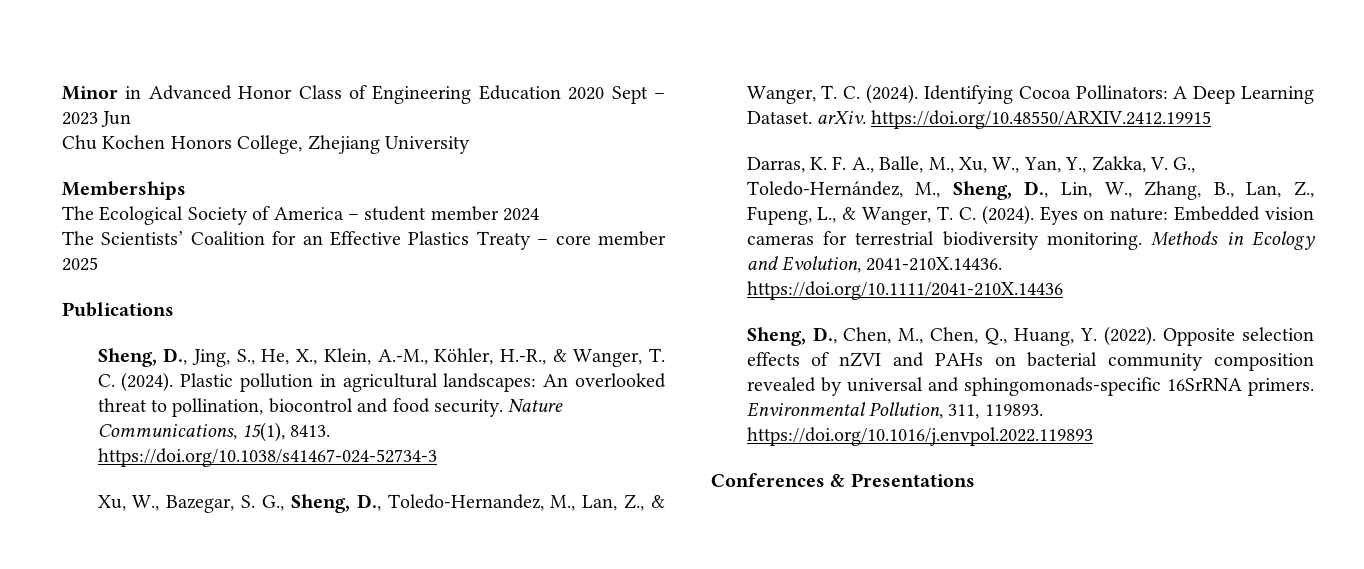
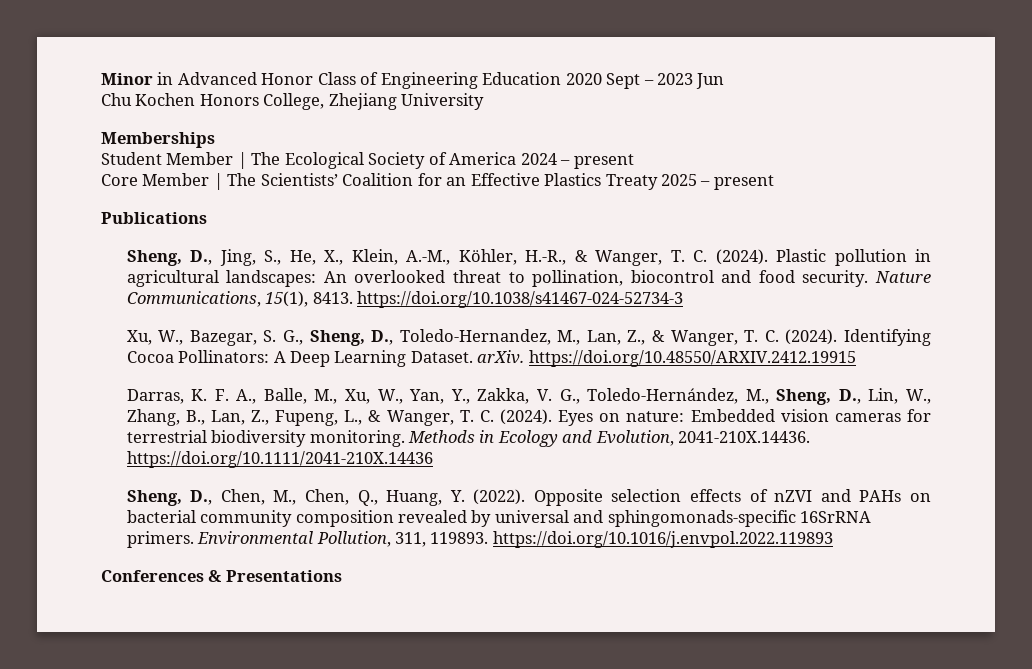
- The Ecological Society of America – student member 2024
- The Scientists’ Coalition for an Effective Plastics Treaty – core member 2025
+ Student Member | The Ecological Society of America 2024 – present
+ Core Member | The Scientists’ Coalition for an Effective Plastics Treaty 2025 – present

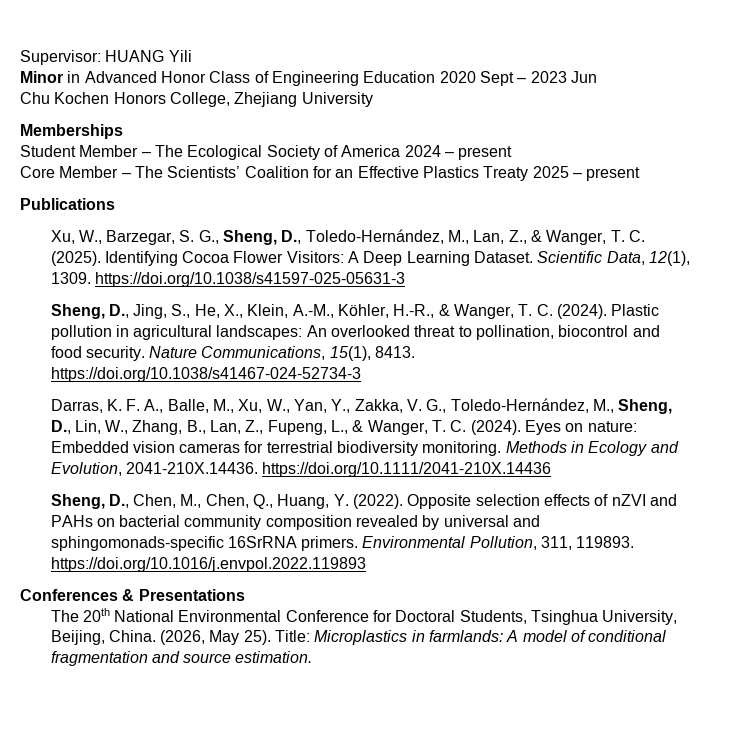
+ Supervisor: HUANG Yili
- Student Member | The Ecological Society of America 2024 – present
+ Student Member – The Ecological Society of America 2024 – present
- Core Member | The Scientists’ Coalition for an Effective Plastics Treaty 2025 – present
+ Core Member – The Scientists’ Coalition for an Effective Plastics Treaty 2025 – present
+ Xu, W., Barzegar, S. G., Sheng, D., Toledo-Hernández, M., Lan, Z., & Wanger, T. C. (2025). Identifying Cocoa Flower Visitors: A Deep Learning Dataset. Scientific Data, 12(1), 1309. https://doi.org/10.1038/s41597-025-05631-3
- Xu, W., Bazegar, S. G., Sheng, D., Toledo-Hernandez, M., Lan, Z., & Wanger, T. C. (2024). Identifying Cocoa Pollinators: A Deep Learning Dataset. arXiv. https://doi.org/10.48550/ARXIV.2412.19915
+ The 20th National Environmental Conference for Doctoral Students, Tsinghua University, Beijing, China. (2026, May 25). Title: Microplastics in farmlands: A model of conditional fragmentation and source estimation.

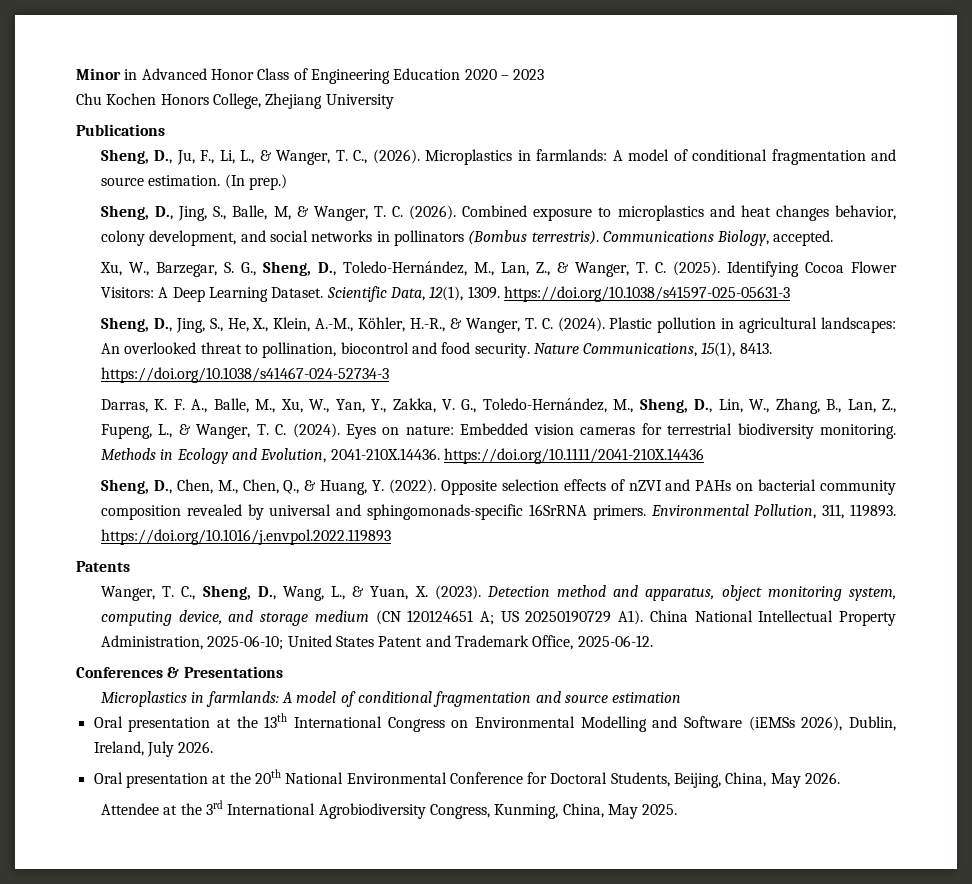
- Supervisor: HUANG Yili
- Minor in Advanced Honor Class of Engineering Education 2020 Sept – 2023 Jun
+ Minor in Advanced Honor Class of Engineering Education 2020 – 2023
- Memberships
- Student Member – The Ecological Society of America 2024 – present
- Core Member – The Scientists’ Coalition for an Effective Plastics Treaty 2025 – present
  Publications
+ Sheng, D., Ju, F., Li, L., & Wanger, T. C., (2026). Microplastics in farmlands: A model of conditional fragmentation and source estimation. (In prep.)
+ Sheng, D., Jing, S., Balle, M, & Wanger, T. C. (2026). Combined exposure to microplastics and heat changes behavior, colony development, and social networks in pollinators (Bombus terrestris). Communications Biology, accepted.
- Sheng, D., Chen, M., Chen, Q., Huang, Y. (2022).
+ Sheng, D., Chen, M., Chen, Q., & Huang, Y. (2022).
+ Patents
+ Wanger, T. C., Sheng, D., Wang, L., & Yuan, X. (2023). Detection method and apparatus, object monitoring system, computing device, and storage medium (CN 120124651 A; US 20250190729 A1). China National Intellectual Property Administration, 2025-06-10; United States Patent and Trademark Office, 2025-06-12.
  Conferences & Presentations
- The 20th National Environmental Conference for Doctoral Students, Tsinghua University, Beijing, China. (2026, May 25). Title: Microplastics in farmlands: A model of conditional fragmentation and source estimation.
+ Microplastics in farmlands: A model of conditional fragmentation and source estimation
+ Oral presentation at the 13th International Congress on Environmental Modelling and Software (iEMSs 2026), Dublin, Ireland, July 2026.
+ Oral presentation at the 20th National Environmental Conference for Doctoral Students, Beijing, China, May 2026.
+ Attendee at the 3rd International Agrobiodiversity Congress, Kunming, China, May 2025.

